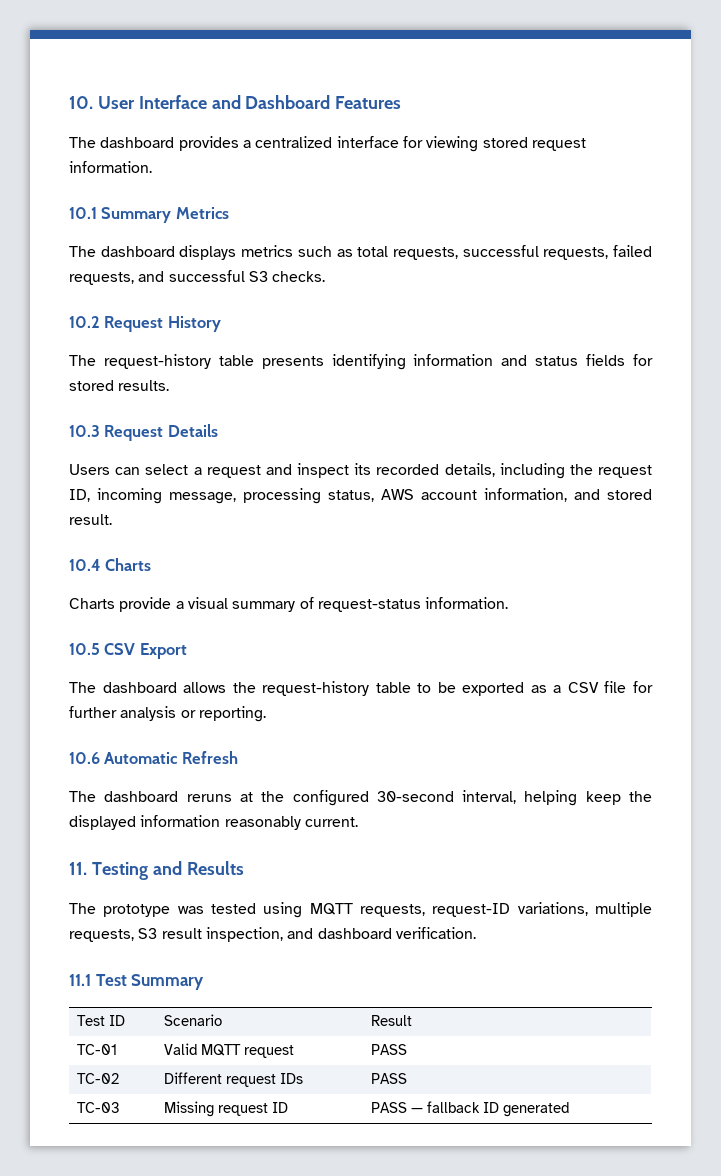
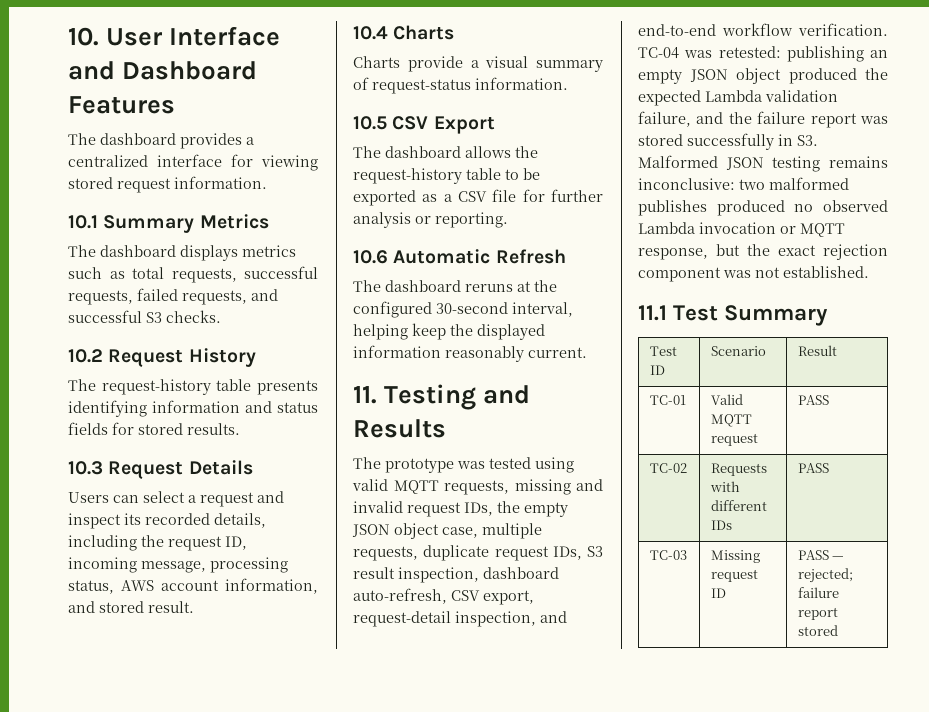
- The prototype was tested using MQTT requests, request-ID variations, multiple requests, S3 result inspection, and dashboard verification.
+ The prototype was tested using valid MQTT requests, missing and invalid request IDs, the empty JSON object case, multiple requests, duplicate request IDs, S3 result inspection, dashboard auto-refresh, CSV export, request-detail inspection, and end-to-end workflow verification. TC-04 was retested: publishing an empty JSON object produced the expected Lambda validation failure, and the failure report was stored successfully in S3. Malformed JSON testing remains inconclusive: two malformed publishes produced no observed Lambda invocation or MQTT response, but the exact rejection component was not established.
- TC-02 | Different request IDs | PASS
+ TC-02 | Requests with different IDs | PASS
- TC-03 | Missing request ID | PASS — fallback ID generated
+ TC-03 | Missing request ID | PASS — rejected; failure report stored

